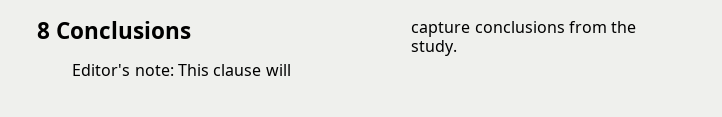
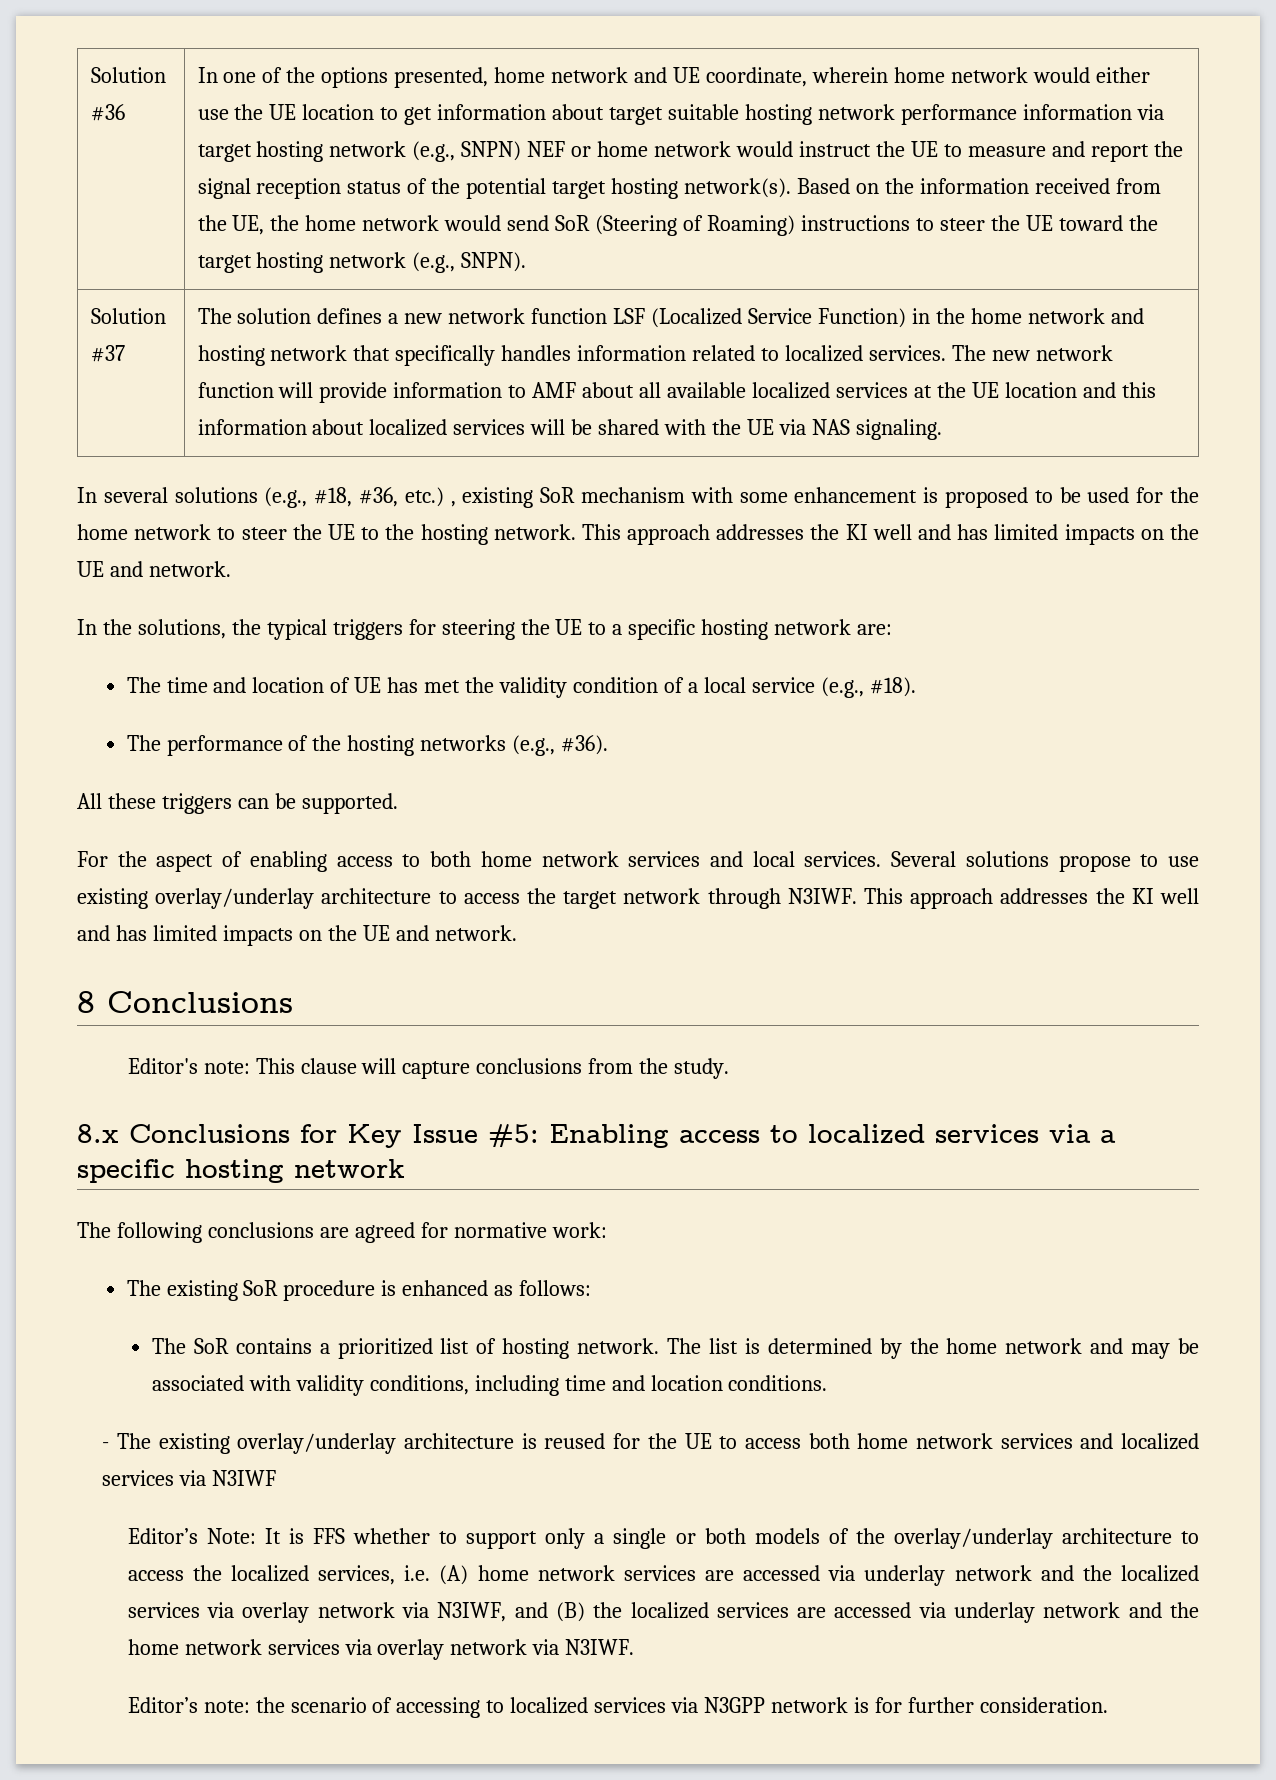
+ Solution #36 | In one of the options presented, home network and UE coordinate, wherein home network would either use the UE location to get information about target suitable hosting network performance information via target hosting network (e.g., SNPN) NEF or home network would instruct the UE to measure and report the signal reception status of the potential target hosting network(s). Based on the information received from the UE, the home network would send SoR (Steering of Roaming) instructions to steer the UE toward the target hosting network (e.g., SNPN).
+ Solution #37 | The solution defines a new network function LSF (Localized Service Function) in the home network and hosting network that specifically handles information related to localized services. The new network function will provide information to AMF about all available localized services at the UE location and this information about localized services will be shared with the UE via NAS signaling.
+ In several solutions (e.g., #18, #36, etc.) , existing SoR mechanism with some enhancement is proposed to be used for the home network to steer the UE to the hosting network. This approach addresses the KI well and has limited impacts on the UE and network.
+ In the solutions, the typical triggers for steering the UE to a specific hosting network are:
+ The time and location of UE has met the validity condition of a local service (e.g., #18).
+ The performance of the hosting networks (e.g., #36).
+ All these triggers can be supported.
+ For the aspect of enabling access to both home network services and local services. Several solutions propose to use existing overlay/underlay architecture to access the target network through N3IWF. This approach addresses the KI well and has limited impacts on the UE and network.
+ 8.x Conclusions for Key Issue #5: Enabling access to localized services via a specific hosting network
+ The following conclusions are agreed for normative work:
+ The existing SoR procedure is enhanced as follows:
+ The SoR contains a prioritized list of hosting network. The list is determined by the home network and may be associated with validity conditions, including time and location conditions.
+ - The existing overlay/underlay architecture is reused for the UE to access both home network services and localized services via N3IWF
+ Editor’s Note: It is FFS whether to support only a single or both models of the overlay/underlay architecture to access the localized services, i.e. (A) home network services are accessed via underlay network and the localized services via overlay network via N3IWF, and (B) the localized services are accessed via underlay network and the home network services via overlay network via N3IWF.
+ Editor’s note: the scenario of accessing to localized services via N3GPP network is for further consideration.

